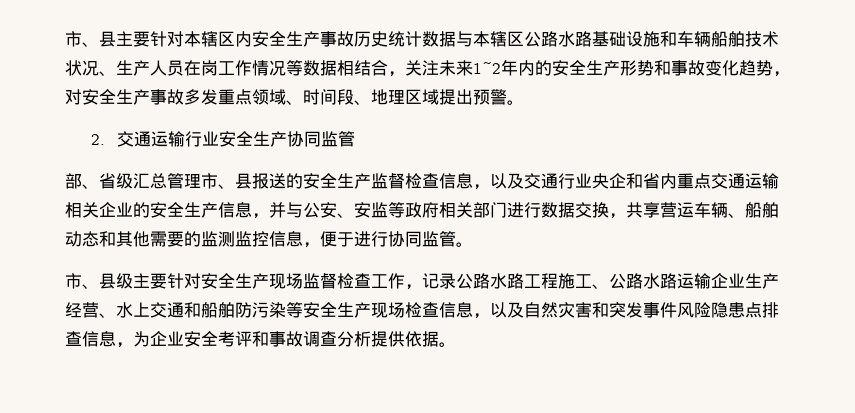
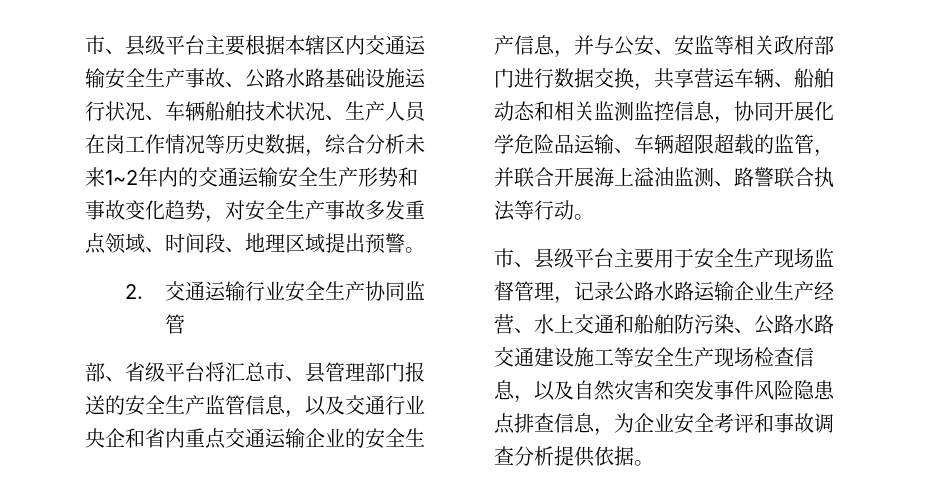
- 市、县主要针对本辖区内安全生产事故历史统计数据与本辖区公路水路基础设施和车辆船舶技术状况、生产人员在岗工作情况等数据相结合，关注未来1~2年内的安全生产形势和事故变化趋势，对安全生产事故多发重点领域、时间段、地理区域提出预警。
+ 市、县级平台主要根据本辖区内交通运输安全生产事故、公路水路基础设施运行状况、车辆船舶技术状况、生产人员在岗工作情况等历史数据，综合分析未来1~2年内的交通运输安全生产形势和事故变化趋势，对安全生产事故多发重点领域、时间段、地理区域提出预警。
- 部、省级汇总管理市、县报送的安全生产监督检查信息，以及交通行业央企和省内重点交通运输相关企业的安全生产信息，并与公安、安监等政府相关部门进行数据交换，共享营运车辆、船舶动态和其他需要的监测监控信息，便于进行协同监管。
+ 部、省级平台将汇总市、县管理部门报送的安全生产监管信息，以及交通行业央企和省内重点交通运输企业的安全生产信息，并与公安、安监等相关政府部门进行数据交换，共享营运车辆、船舶动态和相关监测监控信息，协同开展化学危险品运输、车辆超限超载的监管，并联合开展海上溢油监测、路警联合执法等行动。
- 市、县级主要针对安全生产现场监督检查工作，记录公路水路工程施工、公路水路运输企业生产经营、水上交通和船舶防污染等安全生产现场检查信息，以及自然灾害和突发事件风险隐患点排查信息，为企业安全考评和事故调查分析提供依据。
+ 市、县级平台主要用于安全生产现场监督管理，记录公路水路运输企业生产经营、水上交通和船舶防污染、公路水路交通建设施工等安全生产现场检查信息，以及自然灾害和突发事件风险隐患点排查信息，为企业安全考评和事故调查分析提供依据。

